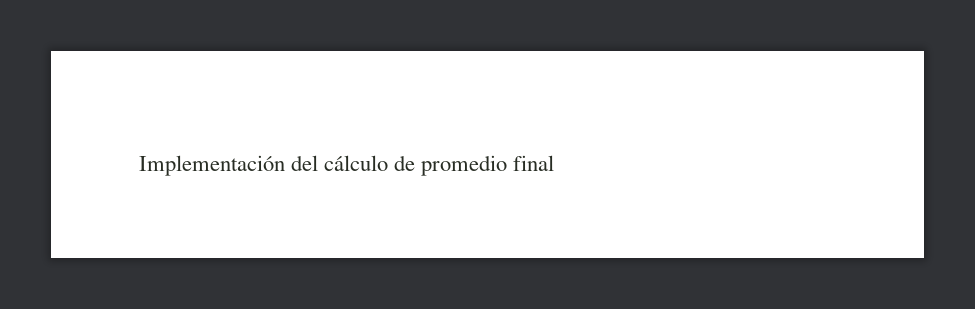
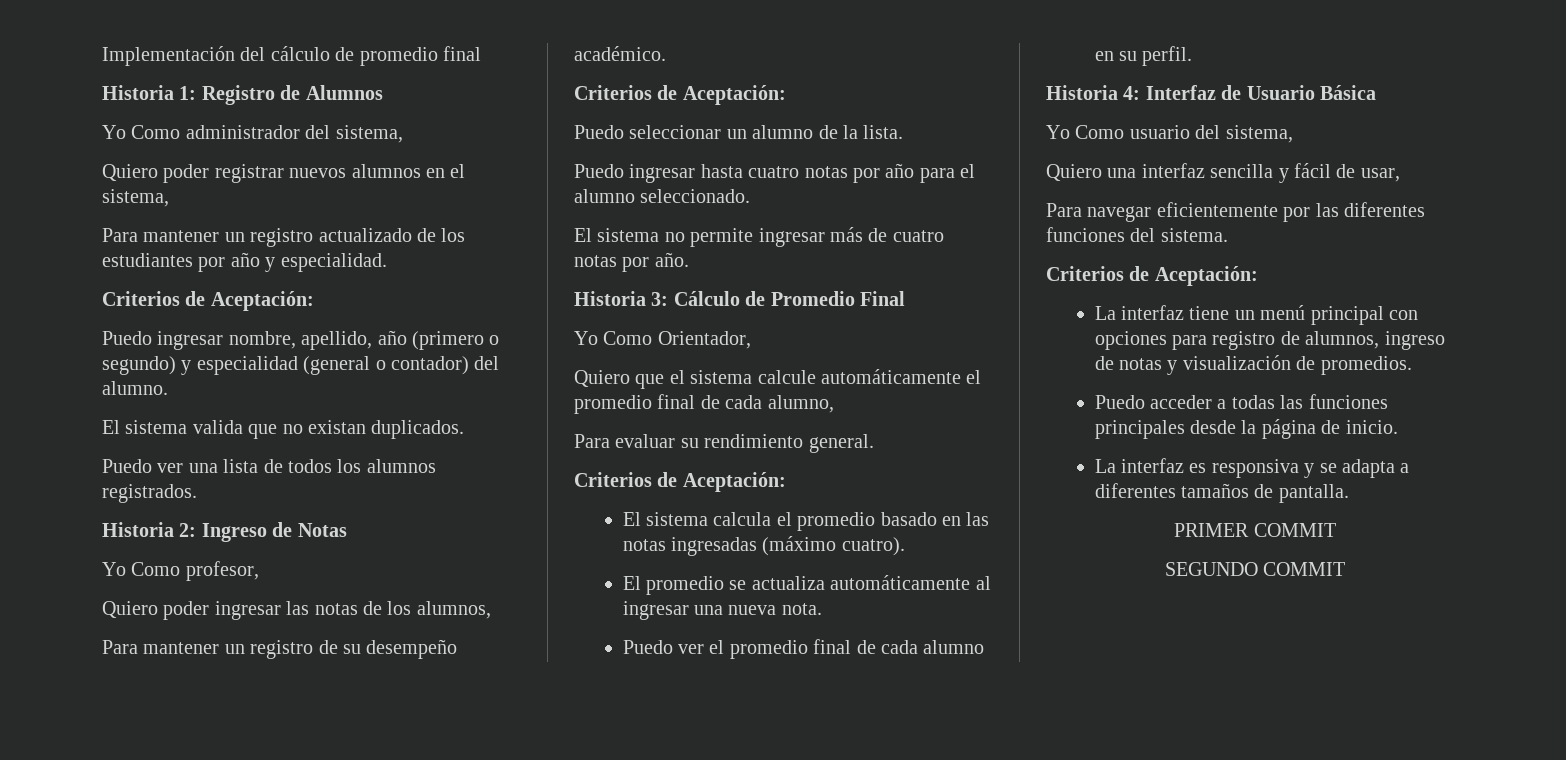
+ Historia 1: Registro de Alumnos
+ Yo Como administrador del sistema,
+ Quiero poder registrar nuevos alumnos en el sistema,
+ Para mantener un registro actualizado de los estudiantes por año y especialidad.
+ Criterios de Aceptación:
+ Puedo ingresar nombre, apellido, año (primero o segundo) y especialidad (general o contador) del alumno.
+ El sistema valida que no existan duplicados.
+ Puedo ver una lista de todos los alumnos registrados.
+ Historia 2: Ingreso de Notas
+ Yo Como profesor,
+ Quiero poder ingresar las notas de los alumnos,
+ Para mantener un registro de su desempeño académico.
+ Criterios de Aceptación:
+ Puedo seleccionar un alumno de la lista.
+ Puedo ingresar hasta cuatro notas por año para el alumno seleccionado.
+ El sistema no permite ingresar más de cuatro notas por año.
+ Historia 3: Cálculo de Promedio Final
+ Yo Como Orientador,
+ Quiero que el sistema calcule automáticamente el promedio final de cada alumno,
+ Para evaluar su rendimiento general.
+ Criterios de Aceptación:
+ El sistema calcula el promedio basado en las notas ingresadas (máximo cuatro).
+ El promedio se actualiza automáticamente al ingresar una nueva nota.
+ Puedo ver el promedio final de cada alumno en su perfil.
+ Historia 4: Interfaz de Usuario Básica
+ Yo Como usuario del sistema,
+ Quiero una interfaz sencilla y fácil de usar,
+ Para navegar eficientemente por las diferentes funciones del sistema.
+ Criterios de Aceptación:
+ La interfaz tiene un menú principal con opciones para registro de alumnos, ingreso de notas y visualización de promedios.
+ Puedo acceder a todas las funciones principales desde la página de inicio.
+ La interfaz es responsiva y se adapta a diferentes tamaños de pantalla.
+ PRIMER COMMIT
+ SEGUNDO COMMIT

